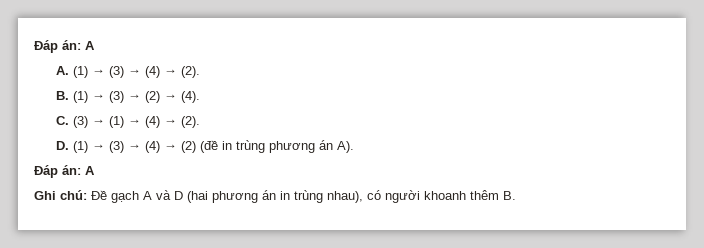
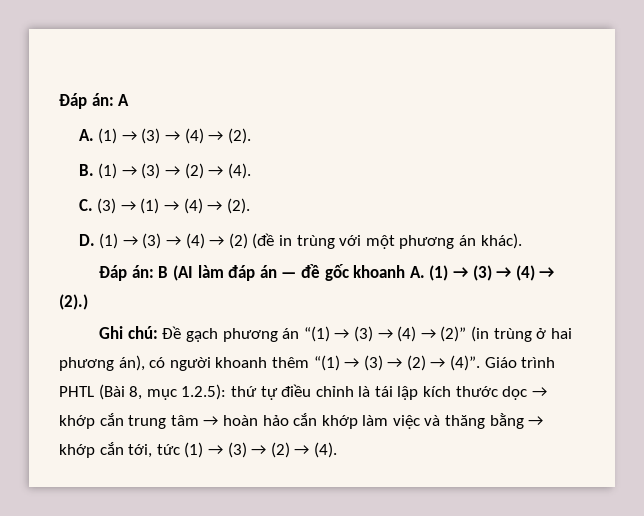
- D. (1) → (3) → (4) → (2) (đề in trùng phương án A).
- Đáp án: A
- Ghi chú: Đề gạch A và D (hai phương án in trùng nhau), có người khoanh thêm B.
+ D. (1) → (3) → (4) → (2) (đề in trùng với một phương án khác).
+ Đáp án: B (AI làm đáp án — đề gốc khoanh A. (1) → (3) → (4) → (2).)
+ Ghi chú: Đề gạch phương án “(1) → (3) → (4) → (2)” (in trùng ở hai phương án), có người khoanh thêm “(1) → (3) → (2) → (4)”. Giáo trình PHTL (Bài 8, mục 1.2.5): thứ tự điều chỉnh là tái lập kích thước dọc → khớp cắn trung tâm → hoàn hảo cắn khớp làm việc và thăng bằng → khớp cắn tới, tức (1) → (3) → (2) → (4).

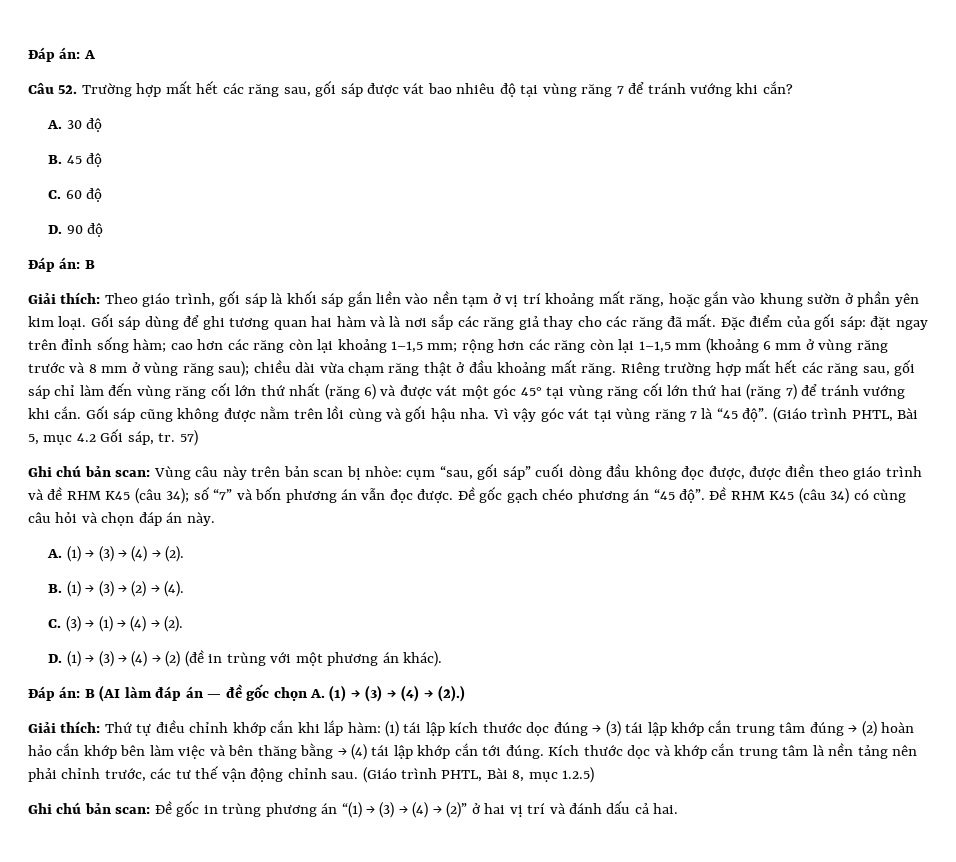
+ Câu 52. Trường hợp mất hết các răng sau, gối sáp được vát bao nhiêu độ tại vùng răng 7 để tránh vướng khi cắn?
+ A. 30 độ
+ B. 45 độ
+ C. 60 độ
+ D. 90 độ
+ Đáp án: B
+ Giải thích: Theo giáo trình, gối sáp là khối sáp gắn liền vào nền tạm ở vị trí khoảng mất răng, hoặc gắn vào khung sườn ở phần yên kim loại. Gối sáp dùng để ghi tương quan hai hàm và là nơi sắp các răng giả thay cho các răng đã mất. Đặc điểm của gối sáp: đặt ngay trên đỉnh sống hàm; cao hơn các răng còn lại khoảng 1–1,5 mm; rộng hơn các răng còn lại 1–1,5 mm (khoảng 6 mm ở vùng răng trước và 8 mm ở vùng răng sau); chiều dài vừa chạm răng thật ở đầu khoảng mất răng. Riêng trường hợp mất hết các răng sau, gối sáp chỉ làm đến vùng răng cối lớn thứ nhất (răng 6) và được vát một góc 45° tại vùng răng cối lớn thứ hai (răng 7) để tránh vướng khi cắn. Gối sáp cũng không được nằm trên lồi cùng và gối hậu nha. Vì vậy góc vát tại vùng răng 7 là “45 độ”. (Giáo trình PHTL, Bài 5, mục 4.2 Gối sáp, tr. 57)
+ Ghi chú bản scan: Vùng câu này trên bản scan bị nhòe: cụm “sau, gối sáp” cuối dòng đầu không đọc được, được điền theo giáo trình và đề RHM K45 (câu 34); số “7” và bốn phương án vẫn đọc được. Đề gốc gạch chéo phương án “45 độ”. Đề RHM K45 (câu 34) có cùng câu hỏi và chọn đáp án này.
- Đáp án: B (AI làm đáp án — đề gốc khoanh A. (1) → (3) → (4) → (2).)
+ Đáp án: B (AI làm đáp án — đề gốc chọn A. (1) → (3) → (4) → (2).)
- Ghi chú: Đề gạch phương án “(1) → (3) → (4) → (2)” (in trùng ở hai phương án), có người khoanh thêm “(1) → (3) → (2) → (4)”. Giáo trình PHTL (Bài 8, mục 1.2.5): thứ tự điều chỉnh là tái lập kích thước dọc → khớp cắn trung tâm → hoàn hảo cắn khớp làm việc và thăng bằng → khớp cắn tới, tức (1) → (3) → (2) → (4).
+ Giải thích: Thứ tự điều chỉnh khớp cắn khi lắp hàm: (1) tái lập kích thước dọc đúng → (3) tái lập khớp cắn trung tâm đúng → (2) hoàn hảo cắn khớp bên làm việc và bên thăng bằng → (4) tái lập khớp cắn tới đúng. Kích thước dọc và khớp cắn trung tâm là nền tảng nên phải chỉnh trước, các tư thế vận động chỉnh sau. (Giáo trình PHTL, Bài 8, mục 1.2.5)
+ Ghi chú bản scan: Đề gốc in trùng phương án “(1) → (3) → (4) → (2)” ở hai vị trí và đánh dấu cả hai.

